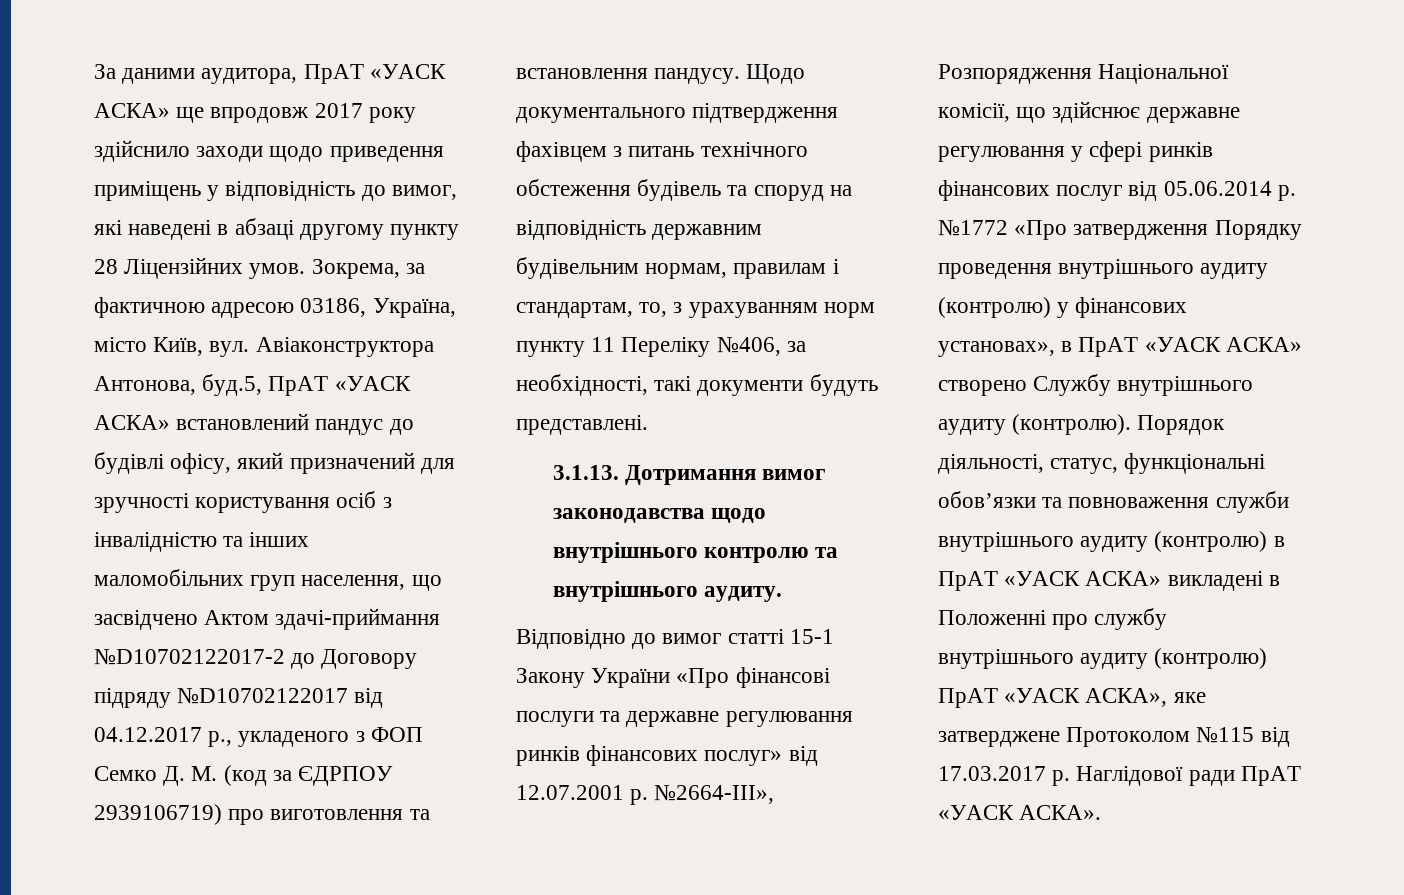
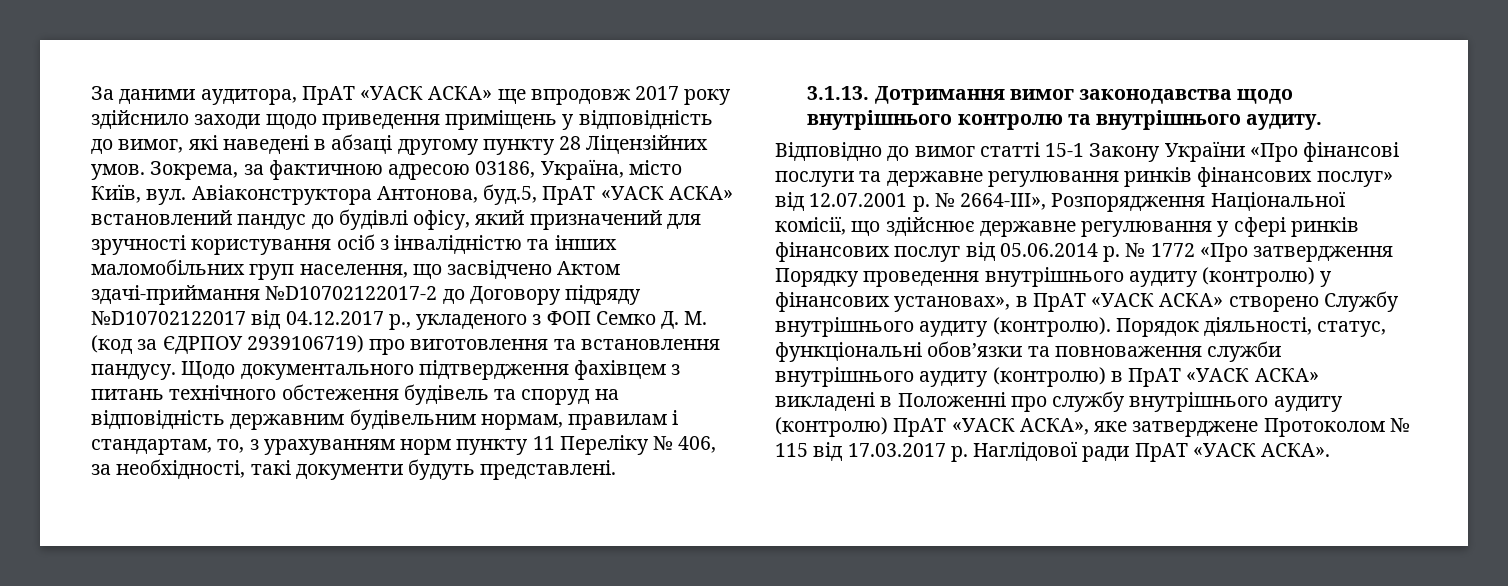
- Щодо документального підтвердження фахівцем з питань технічного обстеження будівель та споруд на відповідність державним будівельним нормам, правилам і стандартам, то, з урахуванням норм пункту 11 Переліку №406, за необхідності, такі документи будуть представлені.
+ Щодо документального підтвердження фахівцем з питань технічного обстеження будівель та споруд на відповідність державним будівельним нормам, правилам і стандартам, то, з урахуванням норм пункту 11 Переліку № 406, за необхідності, такі документи будуть представлені.
- №2664-III», Розпорядження Національної комісії, що здійснює державне регулювання у сфері ринків фінансових послуг від 05.06.2014 р.
+ № 2664-III», Розпорядження Національної комісії, що здійснює державне регулювання у сфері ринків фінансових послуг від 05.06.2014 р.
- №1772 «Про затвердження Порядку проведення внутрішнього аудиту (контролю) у фінансових установах», в ПрАТ «УАСК АСКА» створено Службу внутрішнього аудиту (контролю).
+ № 1772 «Про затвердження Порядку проведення внутрішнього аудиту (контролю) у фінансових установах», в ПрАТ «УАСК АСКА» створено Службу внутрішнього аудиту (контролю).
- Порядок діяльності, статус, функціональні обов’язки та повноваження служби внутрішнього аудиту (контролю) в ПрАТ «УАСК АСКА» викладені в Положенні про службу внутрішнього аудиту (контролю) ПрАТ «УАСК АСКА», яке затверджене Протоколом №115 від 17.03.2017 р.
+ Порядок діяльності, статус, функціональні обов’язки та повноваження служби внутрішнього аудиту (контролю) в ПрАТ «УАСК АСКА» викладені в Положенні про службу внутрішнього аудиту (контролю) ПрАТ «УАСК АСКА», яке затверджене Протоколом № 115 від 17.03.2017 р.

